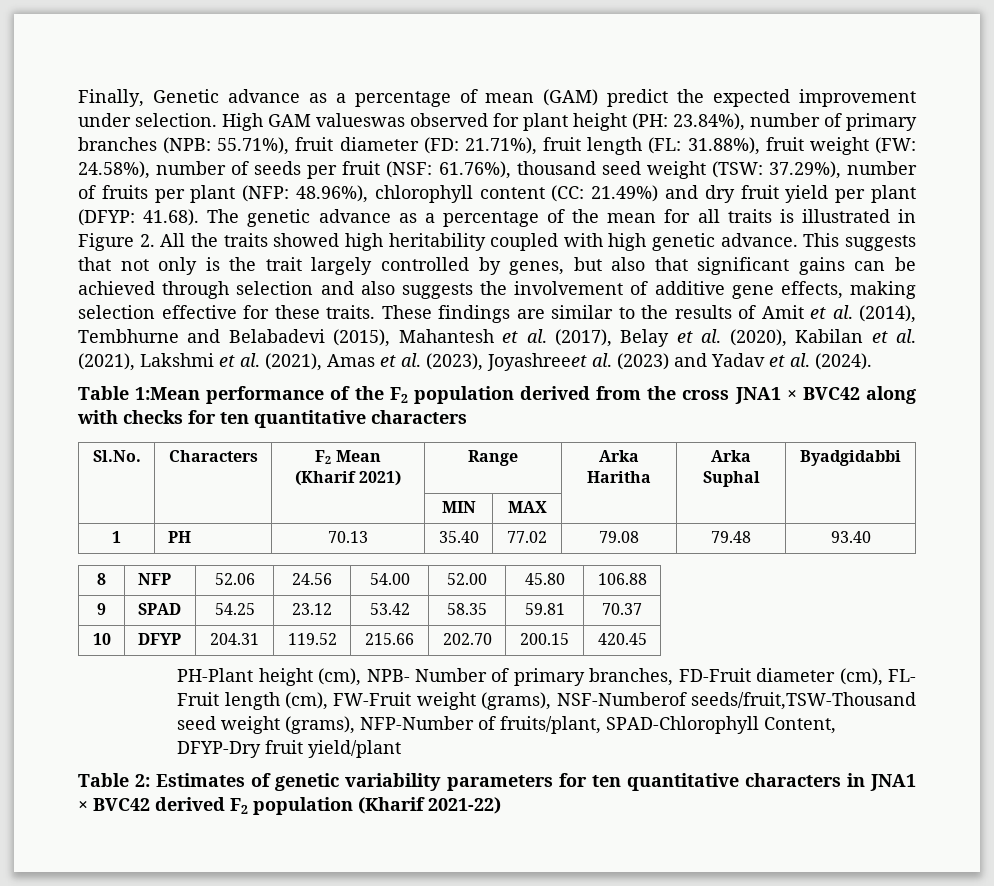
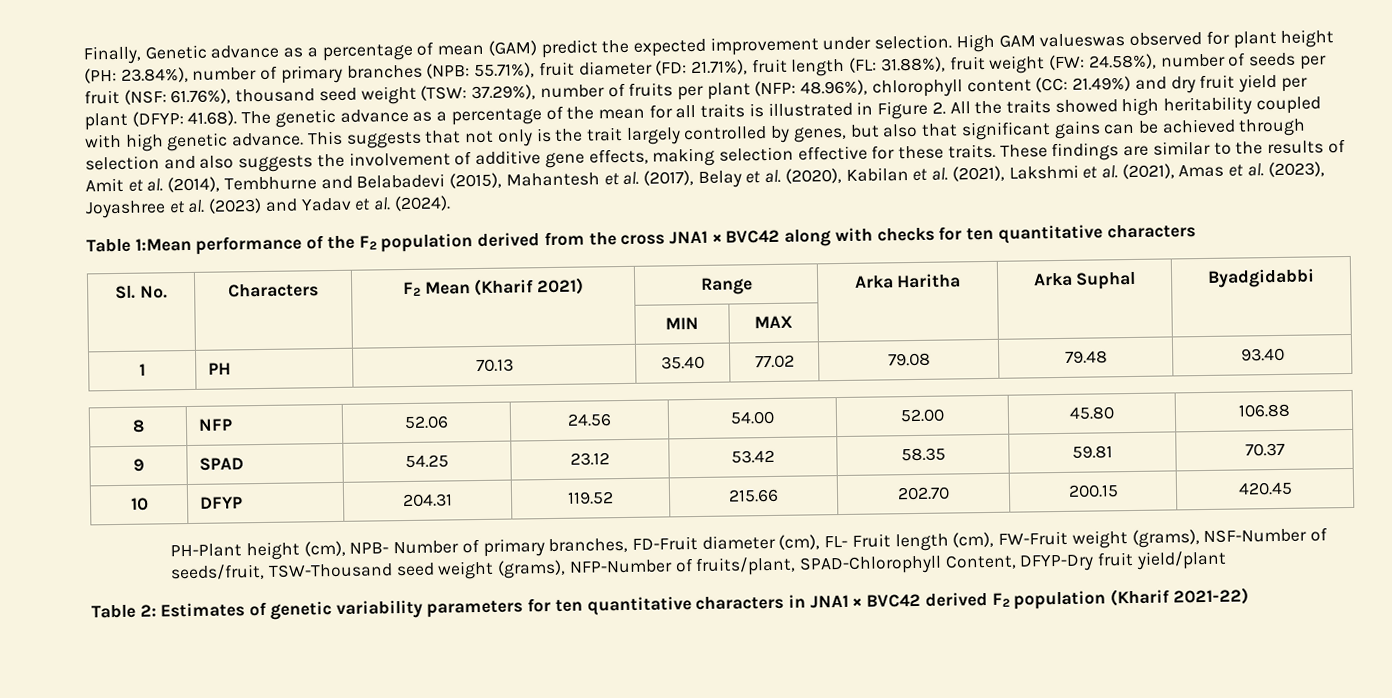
- These findings are similar to the results of Amit et al. (2014), Tembhurne and Belabadevi (2015), Mahantesh et al. (2017), Belay et al. (2020), Kabilan et al. (2021), Lakshmi et al. (2021), Amas et al. (2023), Joyashreeet al. (2023) and Yadav et al. (2024).
+ These findings are similar to the results of Amit et al. (2014), Tembhurne and Belabadevi (2015), Mahantesh et al. (2017), Belay et al. (2020), Kabilan et al. (2021), Lakshmi et al. (2021), Amas et al. (2023), Joyashree et al. (2023) and Yadav et al. (2024).
- Sl.No. | Characters | F2 Mean (Kharif 2021) | Range | Arka Haritha | Arka Suphal | Byadgidabbi
+ Sl. No. | Characters | F2 Mean (Kharif 2021) | Range | Arka Haritha | Arka Suphal | Byadgidabbi
- PH-Plant height (cm), NPB- Number of primary branches, FD-Fruit diameter (cm), FL- Fruit length (cm), FW-Fruit weight (grams), NSF-Numberof seeds/fruit,TSW-Thousand seed weight (grams), NFP-Number of fruits/plant, SPAD-Chlorophyll Content, DFYP-Dry fruit yield/plant
+ PH-Plant height (cm), NPB- Number of primary branches, FD-Fruit diameter (cm), FL- Fruit length (cm), FW-Fruit weight (grams), NSF-Number of seeds/fruit, TSW-Thousand seed weight (grams), NFP-Number of fruits/plant, SPAD-Chlorophyll Content, DFYP-Dry fruit yield/plant

